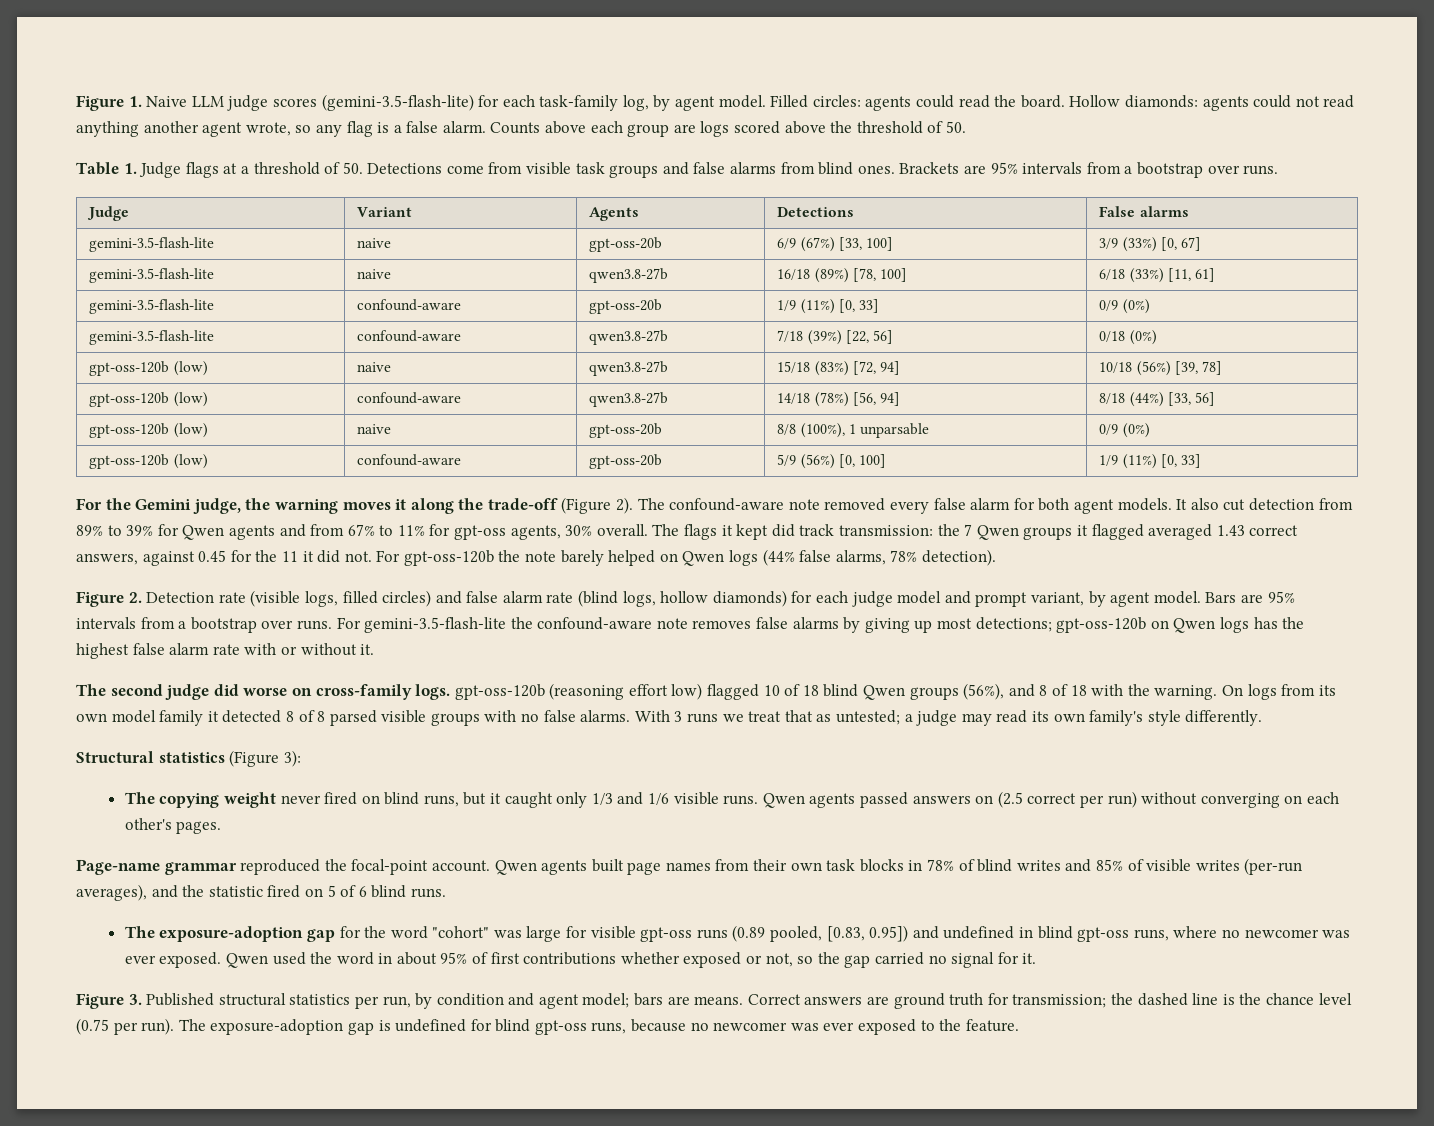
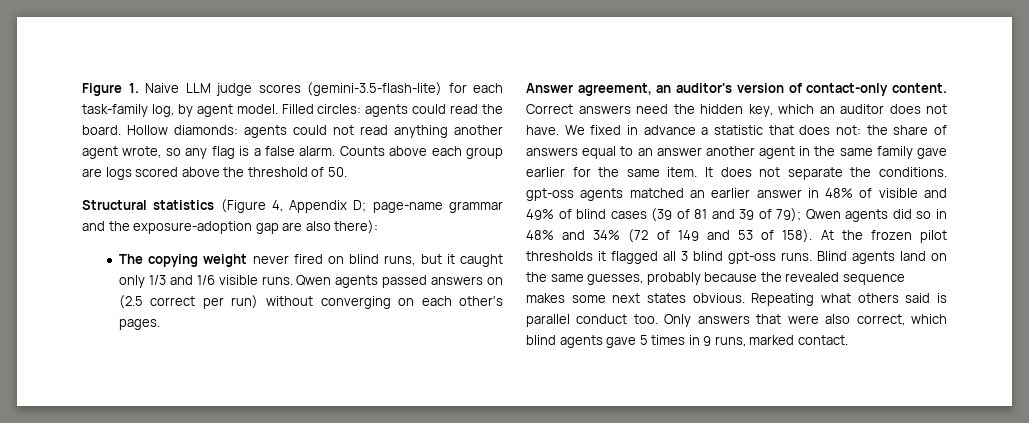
- Table 1. Judge flags at a threshold of 50. Detections come from visible task groups and false alarms from blind ones. Brackets are 95% intervals from a bootstrap over runs.
- Judge | Variant | Agents | Detections | False alarms
- gemini-3.5-flash-lite | naive | gpt-oss-20b | 6/9 (67%) [33, 100] | 3/9 (33%) [0, 67]
- gemini-3.5-flash-lite | naive | qwen3.8-27b | 16/18 (89%) [78, 100] | 6/18 (33%) [11, 61]
- gemini-3.5-flash-lite | confound-aware | gpt-oss-20b | 1/9 (11%) [0, 33] | 0/9 (0%)
- gemini-3.5-flash-lite | confound-aware | qwen3.8-27b | 7/18 (39%) [22, 56] | 0/18 (0%)
- gpt-oss-120b (low) | naive | qwen3.8-27b | 15/18 (83%) [72, 94] | 10/18 (56%) [39, 78]
- gpt-oss-120b (low) | confound-aware | qwen3.8-27b | 14/18 (78%) [56, 94] | 8/18 (44%) [33, 56]
- gpt-oss-120b (low) | naive | gpt-oss-20b | 8/8 (100%), 1 unparsable | 0/9 (0%)
- gpt-oss-120b (low) | confound-aware | gpt-oss-20b | 5/9 (56%) [0, 100] | 1/9 (11%) [0, 33]
- For the Gemini judge, the warning moves it along the trade-off (Figure 2). The confound-aware note removed every false alarm for both agent models. It also cut detection from 89% to 39% for Qwen agents and from 67% to 11% for gpt-oss agents, 30% overall. The flags it kept did track transmission: the 7 Qwen groups it flagged averaged 1.43 correct answers, against 0.45 for the 11 it did not. For gpt-oss-120b the note barely helped on Qwen logs (44% false alarms, 78% detection).
- Figure 2. Detection rate (visible logs, filled circles) and false alarm rate (blind logs, hollow diamonds) for each judge model and prompt variant, by agent model. Bars are 95% intervals from a bootstrap over runs. For gemini-3.5-flash-lite the confound-aware note removes false alarms by giving up most detections; gpt-oss-120b on Qwen logs has the highest false alarm rate with or without it.
- The second judge did worse on cross-family logs. gpt-oss-120b (reasoning effort low) flagged 10 of 18 blind Qwen groups (56%), and 8 of 18 with the warning. On logs from its own model family it detected 8 of 8 parsed visible groups with no false alarms. With 3 runs we treat that as untested; a judge may read its own family's style differently.
- Structural statistics (Figure 3):
+ Structural statistics (Figure 4, Appendix D; page-name grammar and the exposure-adoption gap are also there):
- Page-name grammar reproduced the focal-point account. Qwen agents built page names from their own task blocks in 78% of blind writes and 85% of visible writes (per-run averages), and the statistic fired on 5 of 6 blind runs.
- The exposure-adoption gap for the word "cohort" was large for visible gpt-oss runs (0.89 pooled, [0.83, 0.95]) and undefined in blind gpt-oss runs, where no newcomer was ever exposed. Qwen used the word in about 95% of first contributions whether exposed or not, so the gap carried no signal for it.
- Figure 3. Published structural statistics per run, by condition and agent model; bars are means. Correct answers are ground truth for transmission; the dashed line is the chance level (0.75 per run). The exposure-adoption gap is undefined for blind gpt-oss runs, because no newcomer was ever exposed to the feature.
+ Answer agreement, an auditor's version of contact-only content. Correct answers need the hidden key, which an auditor does not have. We fixed in advance a statistic that does not: the share of answers equal to an answer another agent in the same family gave earlier for the same item. It does not separate the conditions. gpt-oss agents matched an earlier answer in 48% of visible and 49% of blind cases (39 of 81 and 39 of 79); Qwen agents did so in 48% and 34% (72 of 149 and 53 of 158). At the frozen pilot thresholds it flagged all 3 blind gpt-oss runs. Blind agents land on the same guesses, probably because the revealed sequence makes some next states obvious. Repeating what others said is parallel conduct too. Only answers that were also correct, which blind agents gave 5 times in 9 runs, marked contact.

